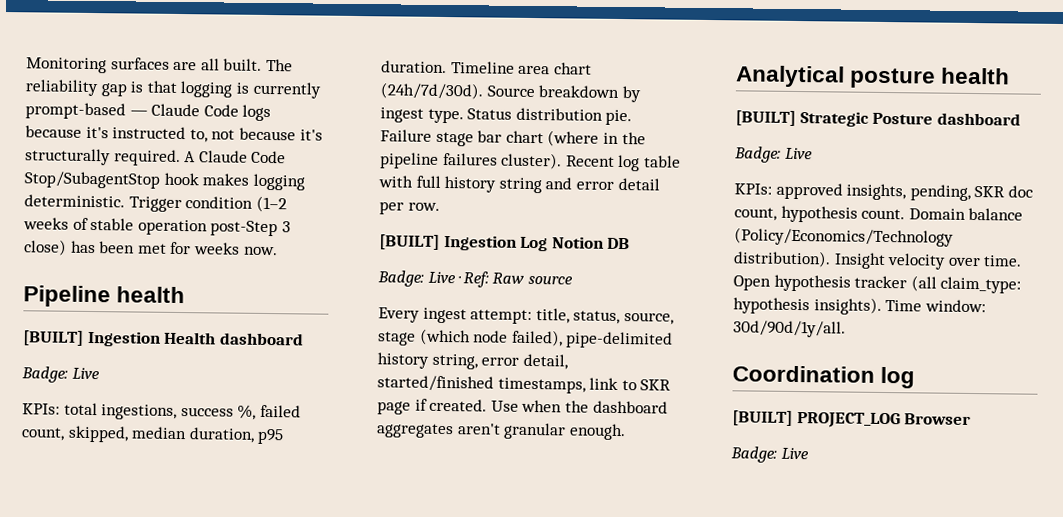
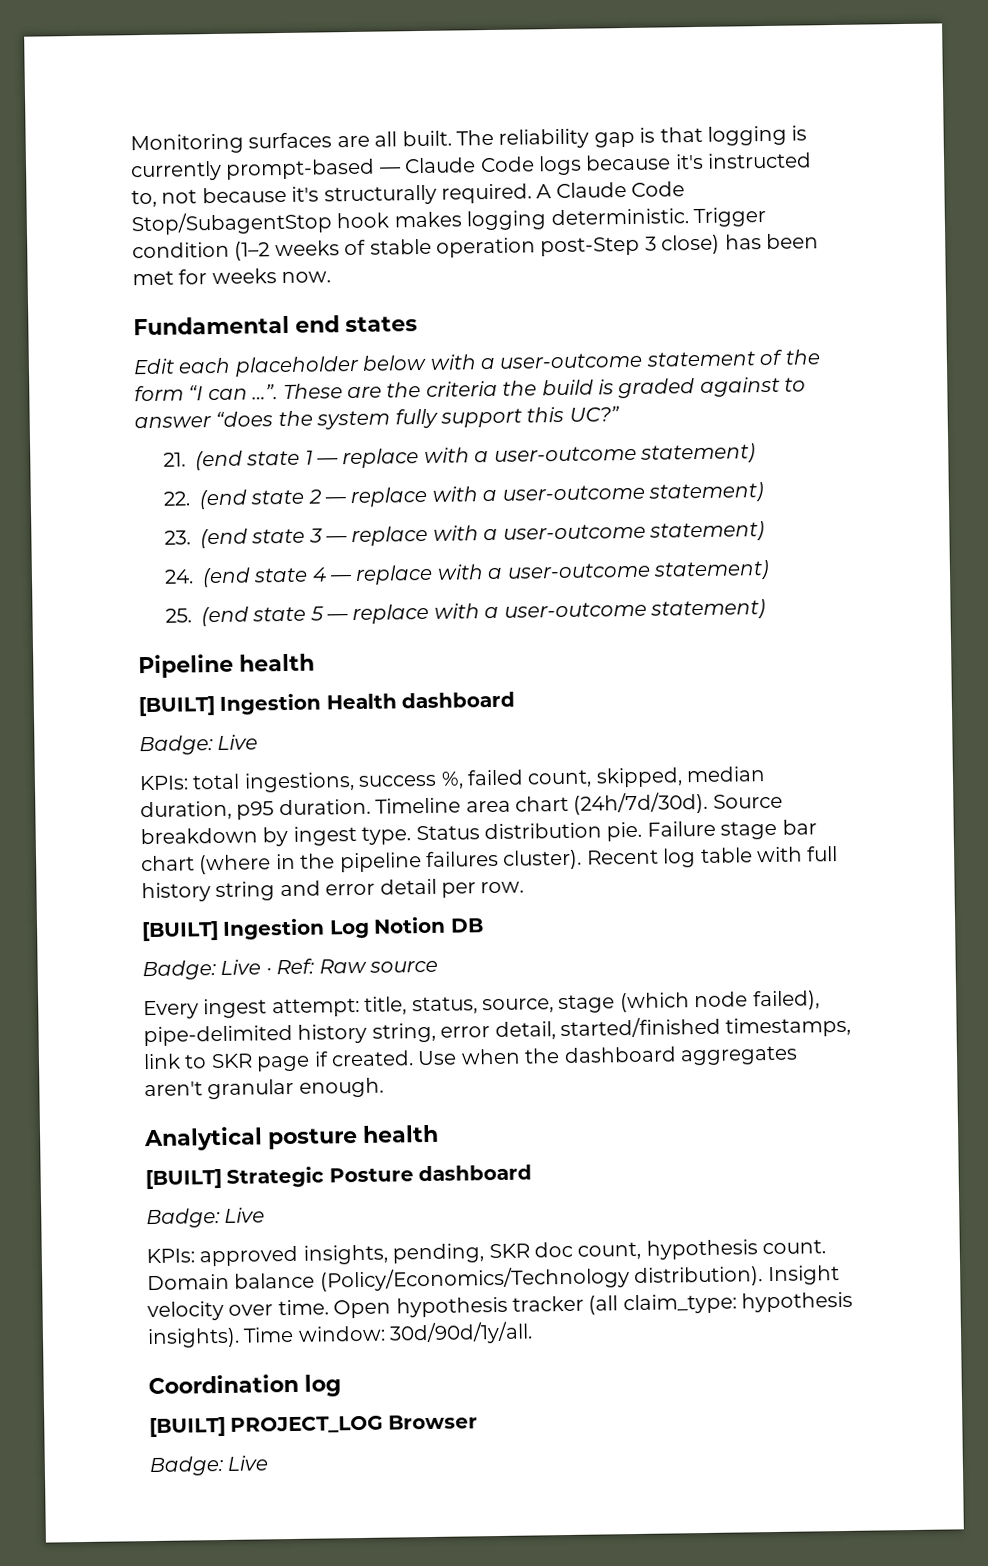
+ Fundamental end states
+ Edit each placeholder below with a user-outcome statement of the form “I can …”. These are the criteria the build is graded against to answer “does the system fully support this UC?”
+ 21. (end state 1 — replace with a user-outcome statement)
+ 22. (end state 2 — replace with a user-outcome statement)
+ 23. (end state 3 — replace with a user-outcome statement)
+ 24. (end state 4 — replace with a user-outcome statement)
+ 25. (end state 5 — replace with a user-outcome statement)

